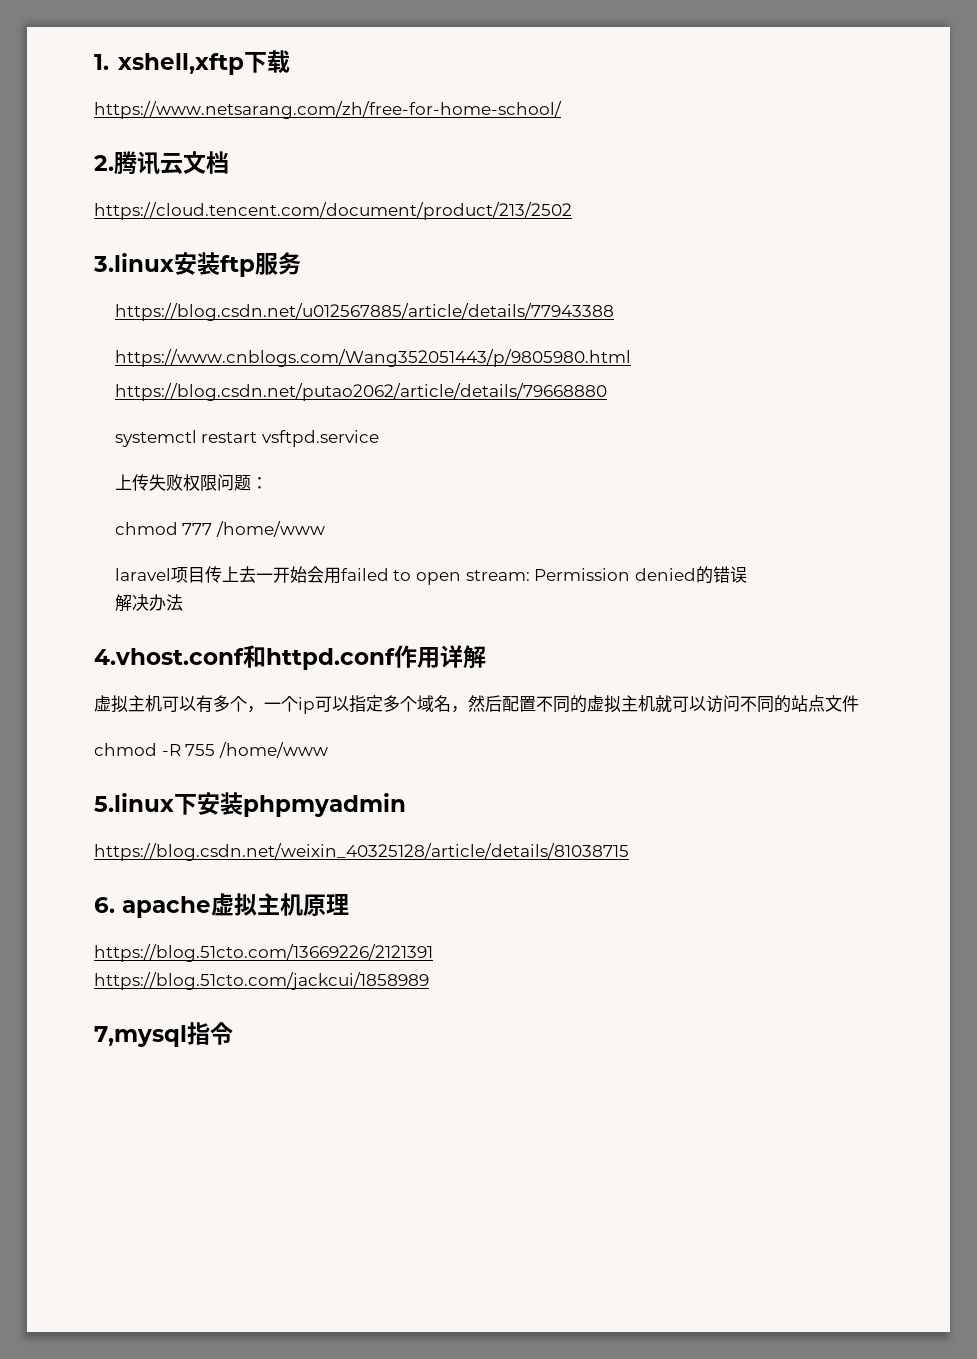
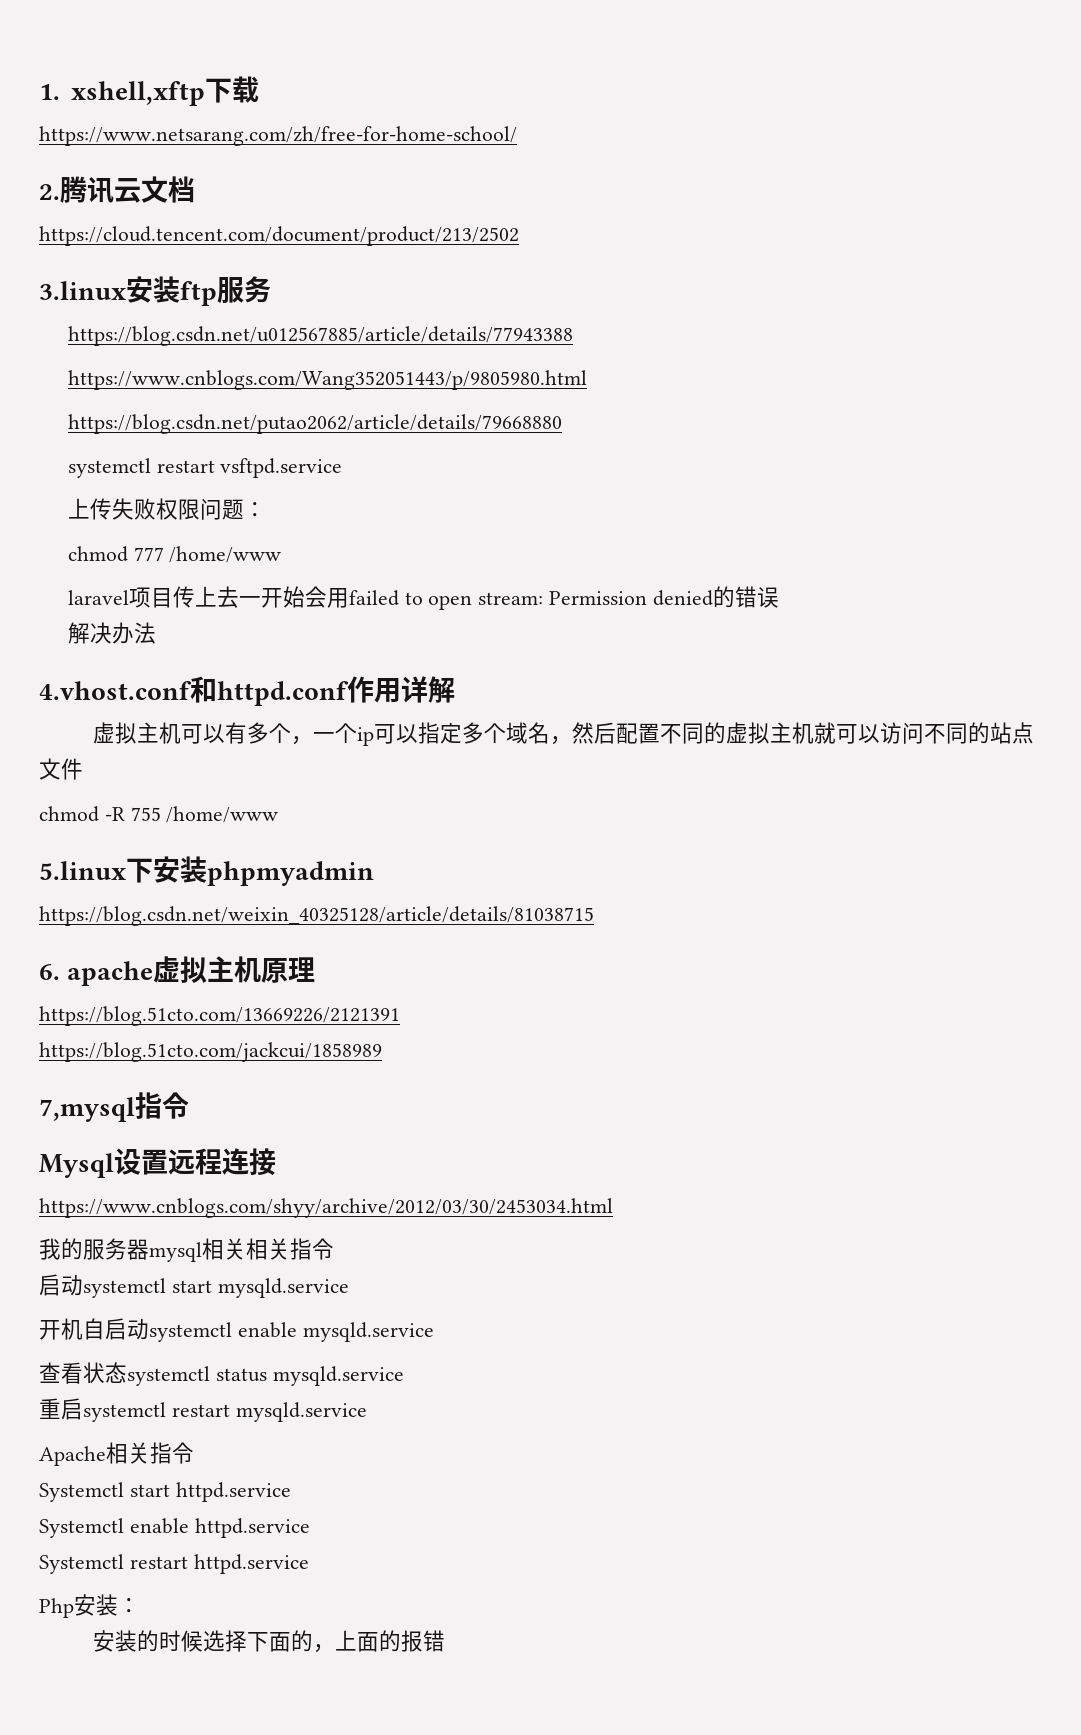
+ Mysql设置远程连接
+ https://www.cnblogs.com/shyy/archive/2012/03/30/2453034.html
+ 我的服务器mysql相关相关指令
+ 启动systemctl start mysqld.service
+ 开机自启动systemctl enable mysqld.service
+ 查看状态systemctl status mysqld.service
+ 重启systemctl restart mysqld.service
+ Apache相关指令
+ Systemctl start httpd.service
+ Systemctl enable httpd.service
+ Systemctl restart httpd.service
+ Php安装：
+ 安装的时候选择下面的，上面的报错

